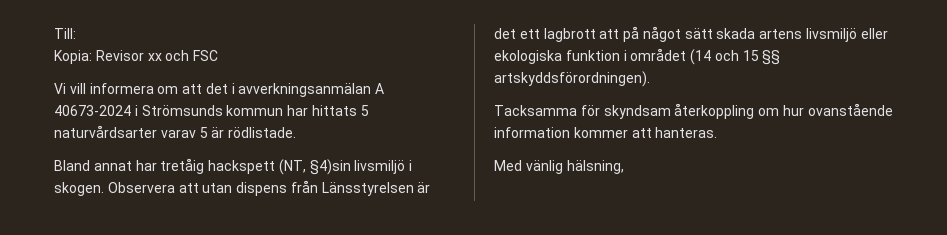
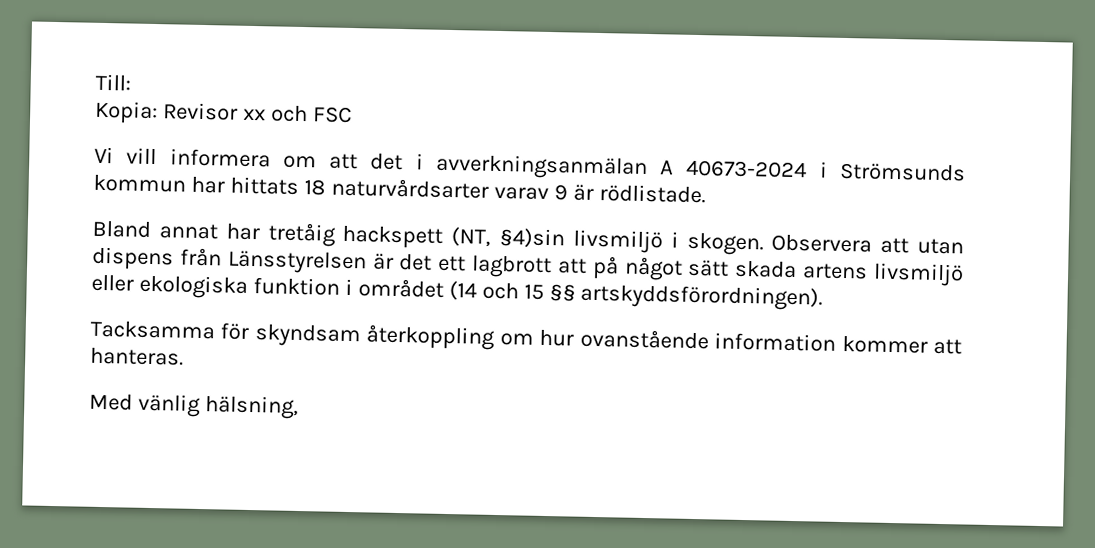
- Vi vill informera om att det i avverkningsanmälan A 40673-2024 i Strömsunds kommun har hittats 5 naturvårdsarter varav 5 är rödlistade.
+ Vi vill informera om att det i avverkningsanmälan A 40673-2024 i Strömsunds kommun har hittats 18 naturvårdsarter varav 9 är rödlistade.

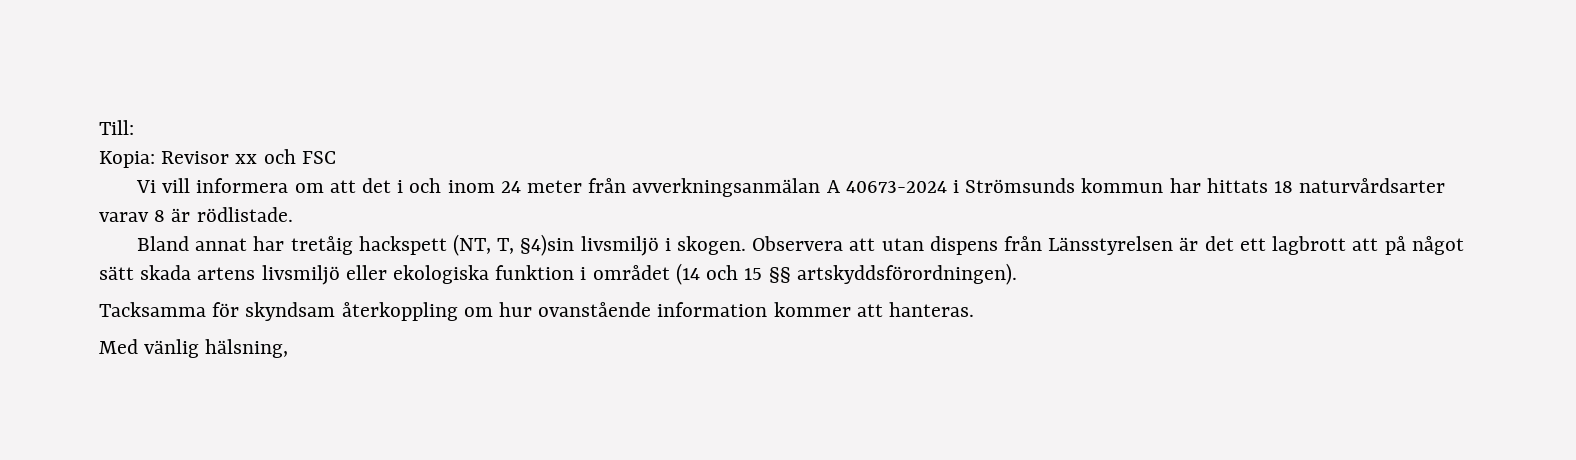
- Vi vill informera om att det i avverkningsanmälan A 40673-2024 i Strömsunds kommun har hittats 18 naturvårdsarter varav 9 är rödlistade.
+ Vi vill informera om att det i och inom 24 meter från avverkningsanmälan A 40673-2024 i Strömsunds kommun har hittats 18 naturvårdsarter varav 8 är rödlistade.
- Bland annat har tretåig hackspett (NT, §4)sin livsmiljö i skogen.
+ Bland annat har tretåig hackspett (NT, T, §4)sin livsmiljö i skogen.

